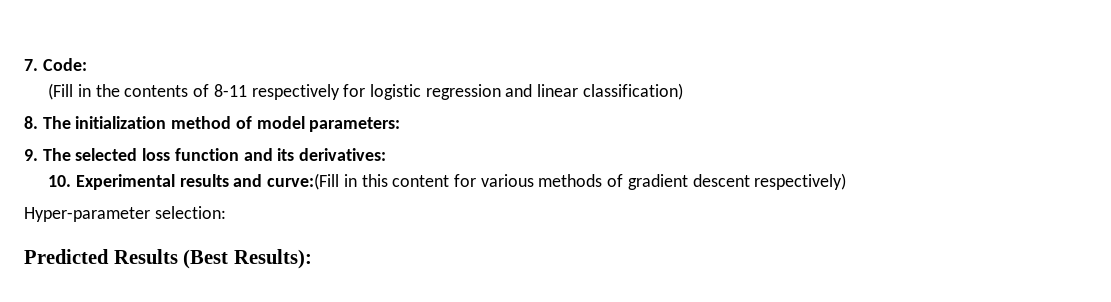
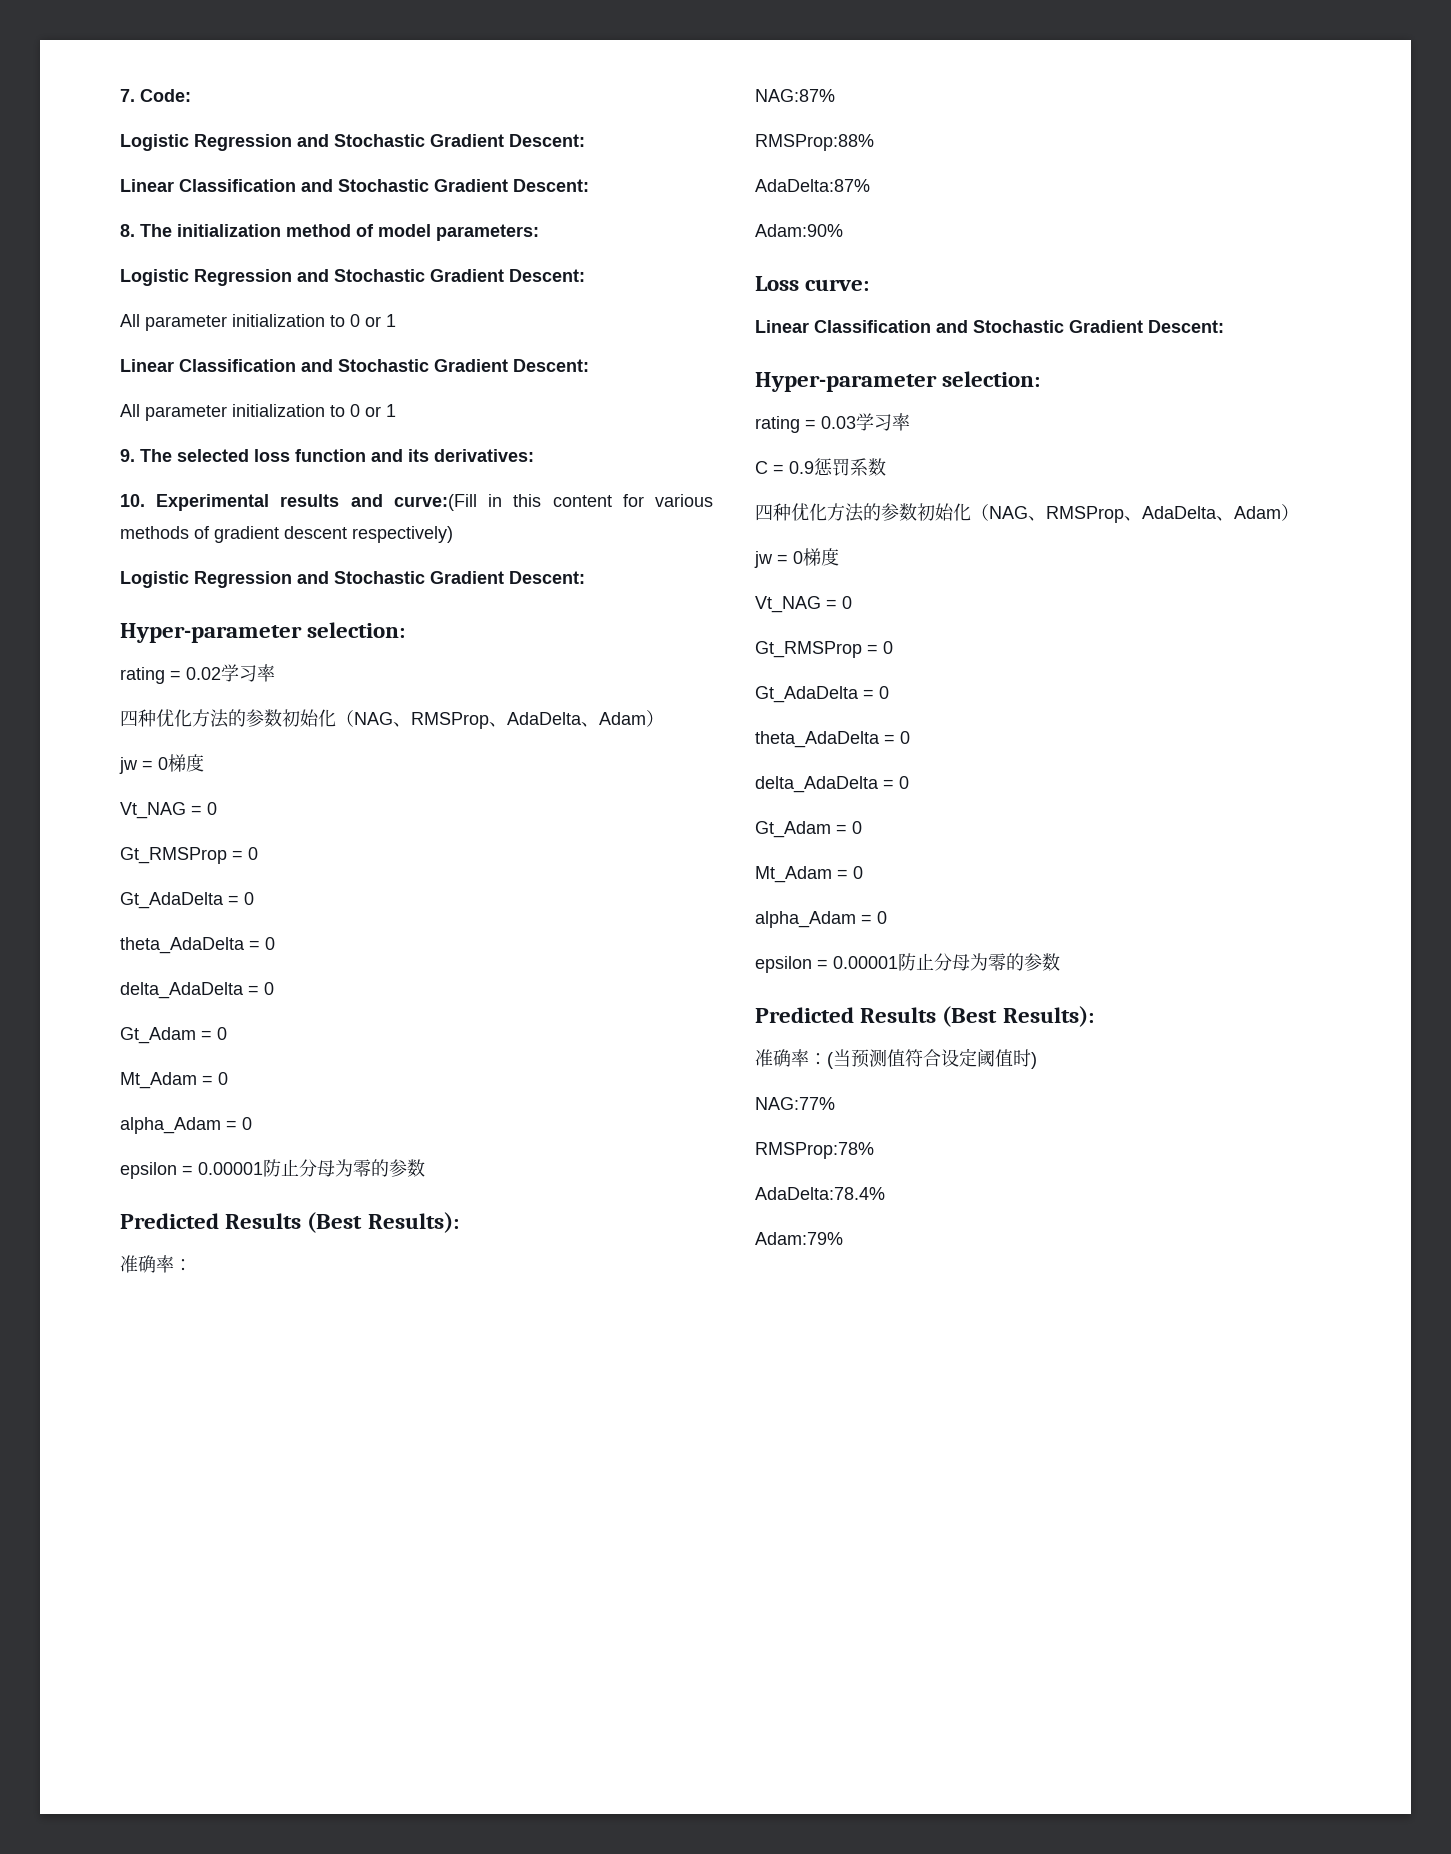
  7. Code:
- (Fill in the contents of 8-11 respectively for logistic regression and linear classification)
+ Logistic Regression and Stochastic Gradient Descent:
+ Linear Classification and Stochastic Gradient Descent:
  8. The initialization method of model parameters:
+ Logistic Regression and Stochastic Gradient Descent:
+ All parameter initialization to 0 or 1
+ Linear Classification and Stochastic Gradient Descent:
+ All parameter initialization to 0 or 1
  10. Experimental results and curve:(Fill in this content for various methods of gradient descent respectively)
+ Logistic Regression and Stochastic Gradient Descent:
  Hyper-parameter selection:
+ rating = 0.02学习率
+ 四种优化方法的参数初始化（NAG、RMSProp、AdaDelta、Adam）
+ jw = 0梯度
+ Vt_NAG = 0
+ Gt_RMSProp = 0
+ Gt_AdaDelta = 0
+ theta_AdaDelta = 0
+ delta_AdaDelta = 0
+ Gt_Adam = 0
+ Mt_Adam = 0
+ alpha_Adam = 0
+ epsilon = 0.00001防止分母为零的参数
  Predicted Results (Best Results):
+ 准确率：
+ NAG:87%
+ RMSProp:88%
+ AdaDelta:87%
+ Adam:90%
+ Loss curve:
+ Linear Classification and Stochastic Gradient Descent:
+ Hyper-parameter selection:
+ rating = 0.03学习率
+ C = 0.9惩罚系数
+ 四种优化方法的参数初始化（NAG、RMSProp、AdaDelta、Adam）
+ jw = 0梯度
+ Vt_NAG = 0
+ Gt_RMSProp = 0
+ Gt_AdaDelta = 0
+ theta_AdaDelta = 0
+ delta_AdaDelta = 0
+ Gt_Adam = 0
+ Mt_Adam = 0
+ alpha_Adam = 0
+ epsilon = 0.00001防止分母为零的参数
+ Predicted Results (Best Results):
+ 准确率：(当预测值符合设定阈值时)
+ NAG:77%
+ RMSProp:78%
+ AdaDelta:78.4%
+ Adam:79%

